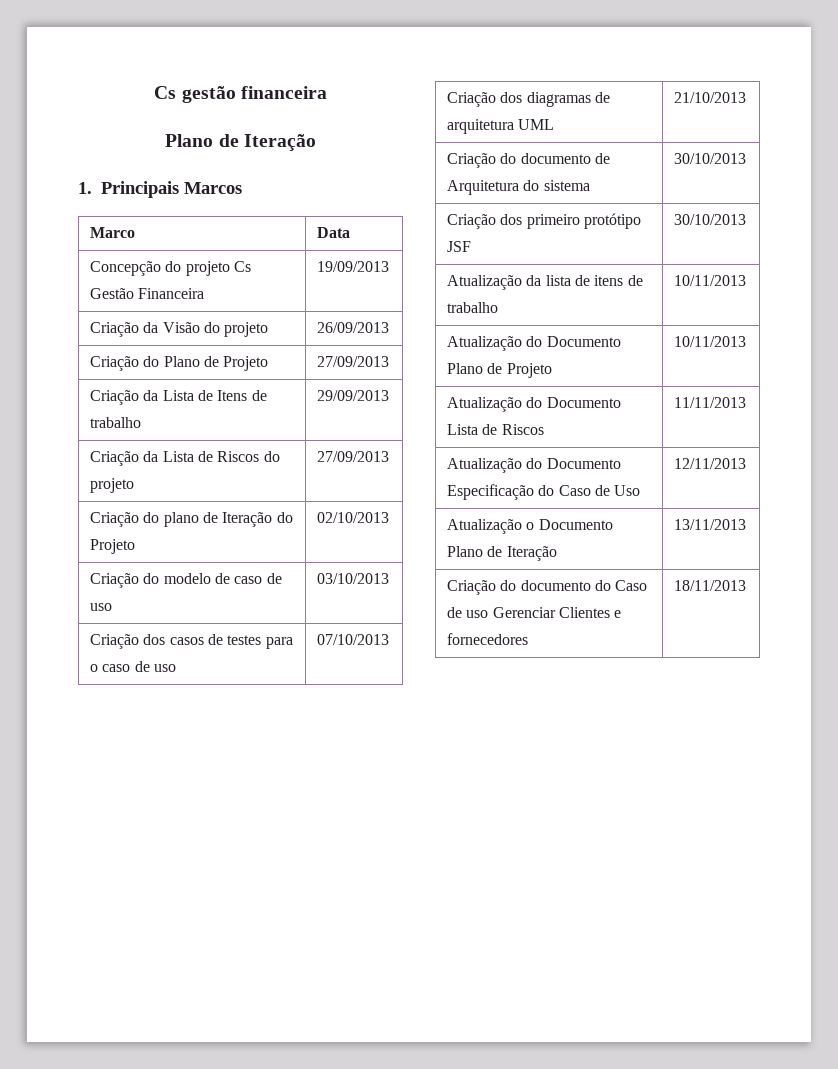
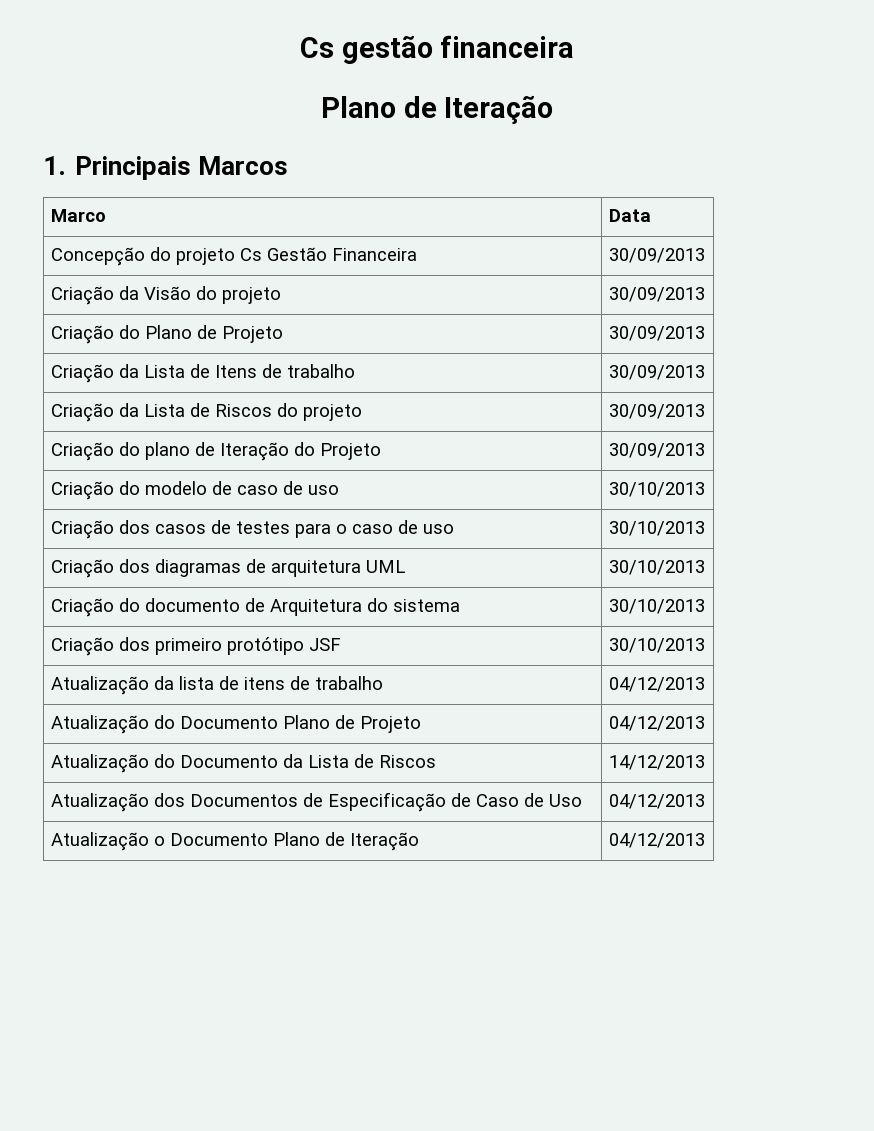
- Concepção do projeto Cs Gestão Financeira | 19/09/2013
+ Concepção do projeto Cs Gestão Financeira | 30/09/2013
- Criação da Visão do projeto | 26/09/2013
+ Criação da Visão do projeto | 30/09/2013
- Criação do Plano de Projeto | 27/09/2013
+ Criação do Plano de Projeto | 30/09/2013
- Criação da Lista de Itens de trabalho | 29/09/2013
+ Criação da Lista de Itens de trabalho | 30/09/2013
- Criação da Lista de Riscos do projeto | 27/09/2013
+ Criação da Lista de Riscos do projeto | 30/09/2013
- Criação do plano de Iteração do Projeto | 02/10/2013
+ Criação do plano de Iteração do Projeto | 30/09/2013
- Criação do modelo de caso de uso | 03/10/2013
+ Criação do modelo de caso de uso | 30/10/2013
- Criação dos casos de testes para o caso de uso | 07/10/2013
+ Criação dos casos de testes para o caso de uso | 30/10/2013
- Criação dos diagramas de arquitetura UML | 21/10/2013
+ Criação dos diagramas de arquitetura UML | 30/10/2013
- Atualização da lista de itens de trabalho | 10/11/2013
+ Atualização da lista de itens de trabalho | 04/12/2013
- Atualização do Documento Plano de Projeto | 10/11/2013
- Atualização do Documento Lista de Riscos | 11/11/2013
- Atualização do Documento Especificação do Caso de Uso | 12/11/2013
+ Atualização do Documento Plano de Projeto | 04/12/2013
+ Atualização do Documento da Lista de Riscos | 14/12/2013
+ Atualização dos Documentos de Especificação de Caso de Uso | 04/12/2013
- Atualização o Documento Plano de Iteração | 13/11/2013
- Criação do documento do Caso de uso Gerenciar Clientes e fornecedores | 18/11/2013
+ Atualização o Documento Plano de Iteração | 04/12/2013

